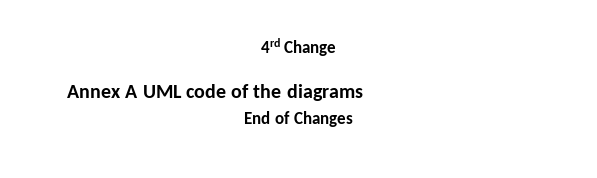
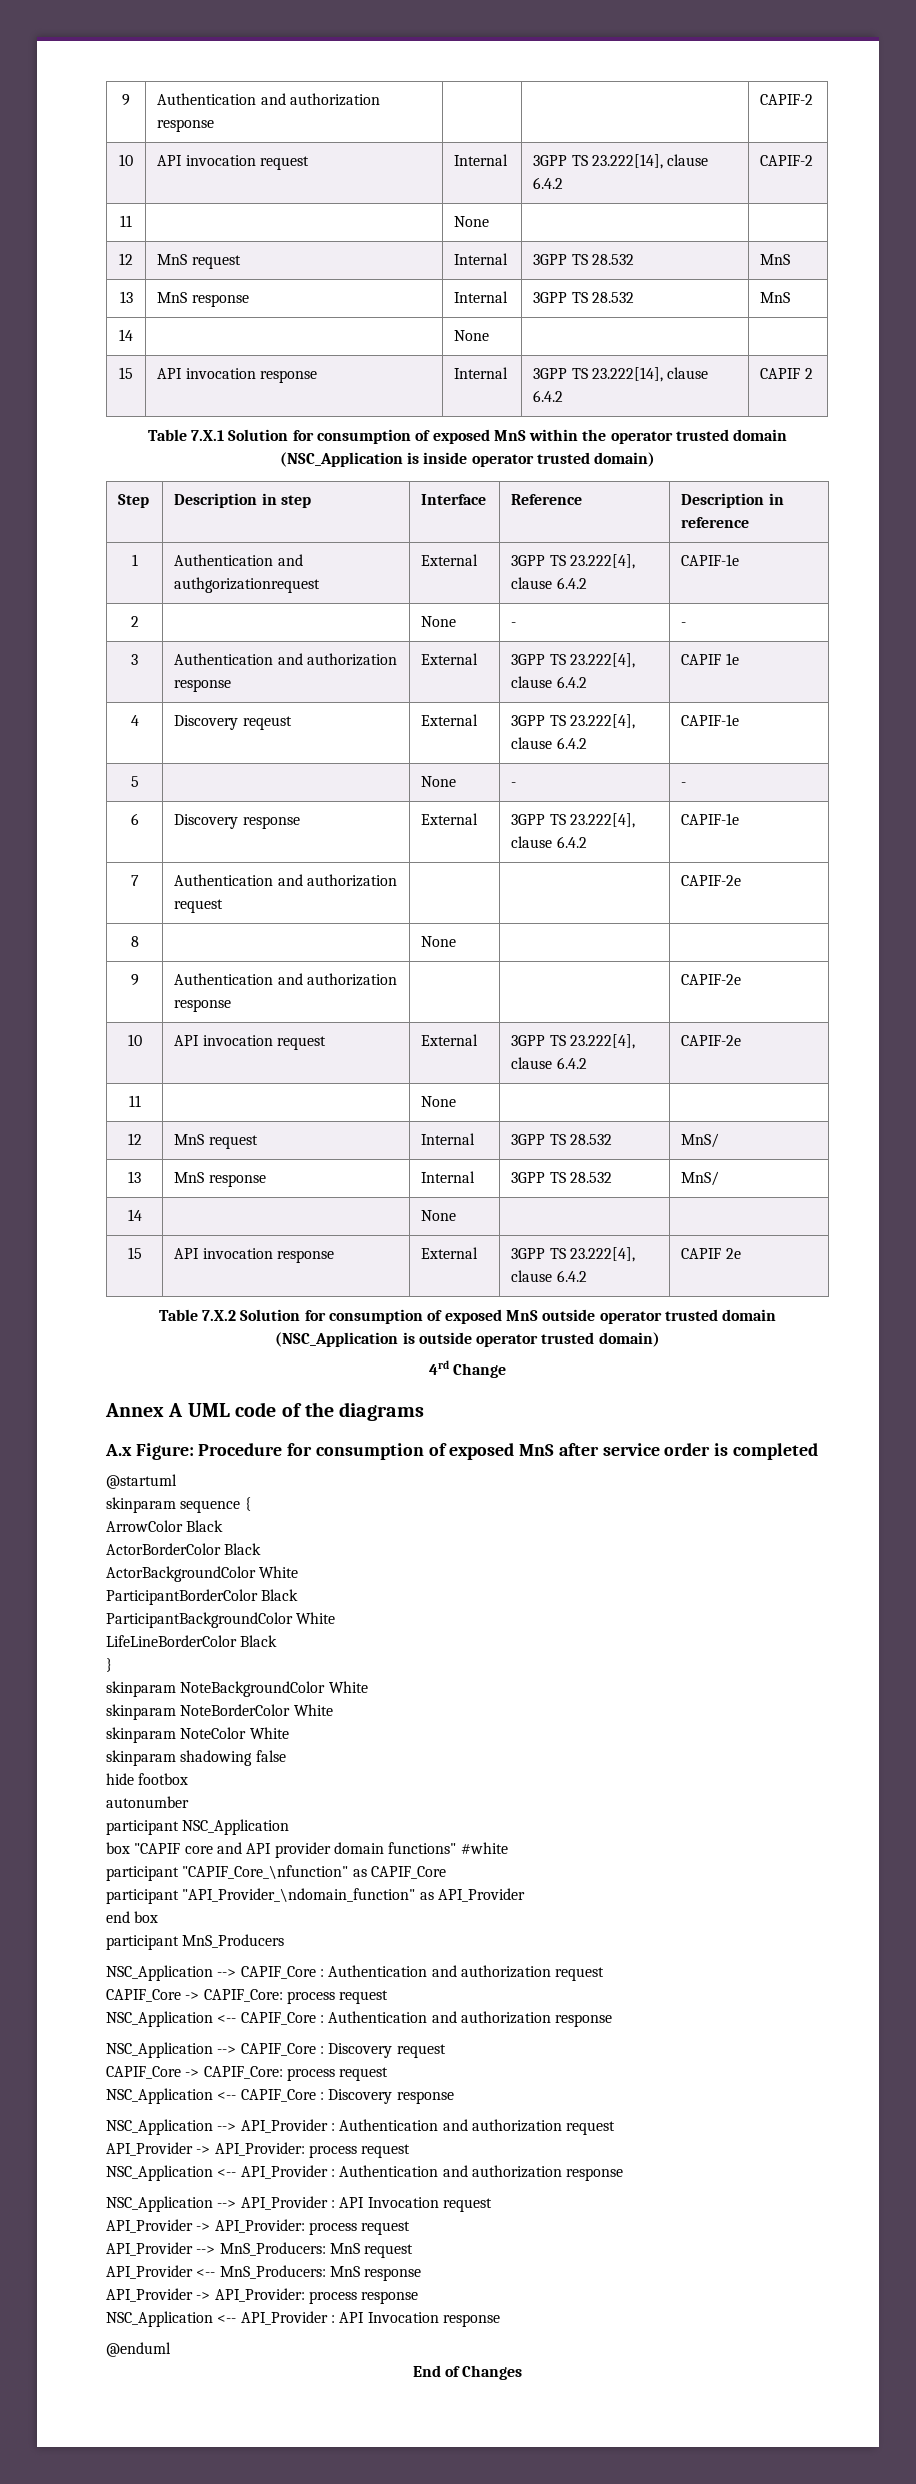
+ 9 | Authentication and authorization response | | | CAPIF-2
+ 10 | API invocation request | Internal | 3GPP TS 23.222[14], clause 6.4.2 | CAPIF-2
+ 11 | | None | |
+ 12 | MnS request | Internal | 3GPP TS 28.532 | MnS
+ 13 | MnS response | Internal | 3GPP TS 28.532 | MnS
+ 14 | | None | |
+ 15 | API invocation response | Internal | 3GPP TS 23.222[14], clause 6.4.2 | CAPIF 2
+ Table 7.X.1 Solution for consumption of exposed MnS within the operator trusted domain (NSC_Application is inside operator trusted domain)
+ Step | Description in step | Interface | Reference | Description in reference
+ 1 | Authentication and authgorizationrequest | External | 3GPP TS 23.222[4], clause 6.4.2 | CAPIF-1e
+ 2 | | None | - | -
+ 3 | Authentication and authorization response | External | 3GPP TS 23.222[4], clause 6.4.2 | CAPIF 1e
+ 4 | Discovery reqeust | External | 3GPP TS 23.222[4], clause 6.4.2 | CAPIF-1e
+ 5 | | None | - | -
+ 6 | Discovery response | External | 3GPP TS 23.222[4], clause 6.4.2 | CAPIF-1e
+ 7 | Authentication and authorization request | | | CAPIF-2e
+ 8 | | None | |
+ 9 | Authentication and authorization response | | | CAPIF-2e
+ 10 | API invocation request | External | 3GPP TS 23.222[4], clause 6.4.2 | CAPIF-2e
+ 11 | | None | |
+ 12 | MnS request | Internal | 3GPP TS 28.532 | MnS/
+ 13 | MnS response | Internal | 3GPP TS 28.532 | MnS/
+ 14 | | None | |
+ 15 | API invocation response | External | 3GPP TS 23.222[4], clause 6.4.2 | CAPIF 2e
+ Table 7.X.2 Solution for consumption of exposed MnS outside operator trusted domain (NSC_Application is outside operator trusted domain)
+ A.x Figure: Procedure for consumption of exposed MnS after service order is completed
+ @startuml
+ skinparam sequence {
+ ArrowColor Black
+ ActorBorderColor Black
+ ActorBackgroundColor White
+ ParticipantBorderColor Black
+ ParticipantBackgroundColor White
+ LifeLineBorderColor Black
+ }
+ skinparam NoteBackgroundColor White
+ skinparam NoteBorderColor White
+ skinparam NoteColor White
+ skinparam shadowing false
+ hide footbox
+ autonumber
+ participant NSC_Application
+ box "CAPIF core and API provider domain functions" #white
+ participant "CAPIF_Core_\nfunction" as CAPIF_Core
+ participant "API_Provider_\ndomain_function" as API_Provider
+ end box
+ participant MnS_Producers
+ NSC_Application --> CAPIF_Core : Authentication and authorization request
+ CAPIF_Core -> CAPIF_Core: process request
+ NSC_Application <-- CAPIF_Core : Authentication and authorization response
+ NSC_Application --> CAPIF_Core : Discovery request
+ CAPIF_Core -> CAPIF_Core: process request
+ NSC_Application <-- CAPIF_Core : Discovery response
+ NSC_Application --> API_Provider : Authentication and authorization request
+ API_Provider -> API_Provider: process request
+ NSC_Application <-- API_Provider : Authentication and authorization response
+ NSC_Application --> API_Provider : API Invocation request
+ API_Provider -> API_Provider: process request
+ API_Provider --> MnS_Producers: MnS request
+ API_Provider <-- MnS_Producers: MnS response
+ API_Provider -> API_Provider: process response
+ NSC_Application <-- API_Provider : API Invocation response
+ @enduml

